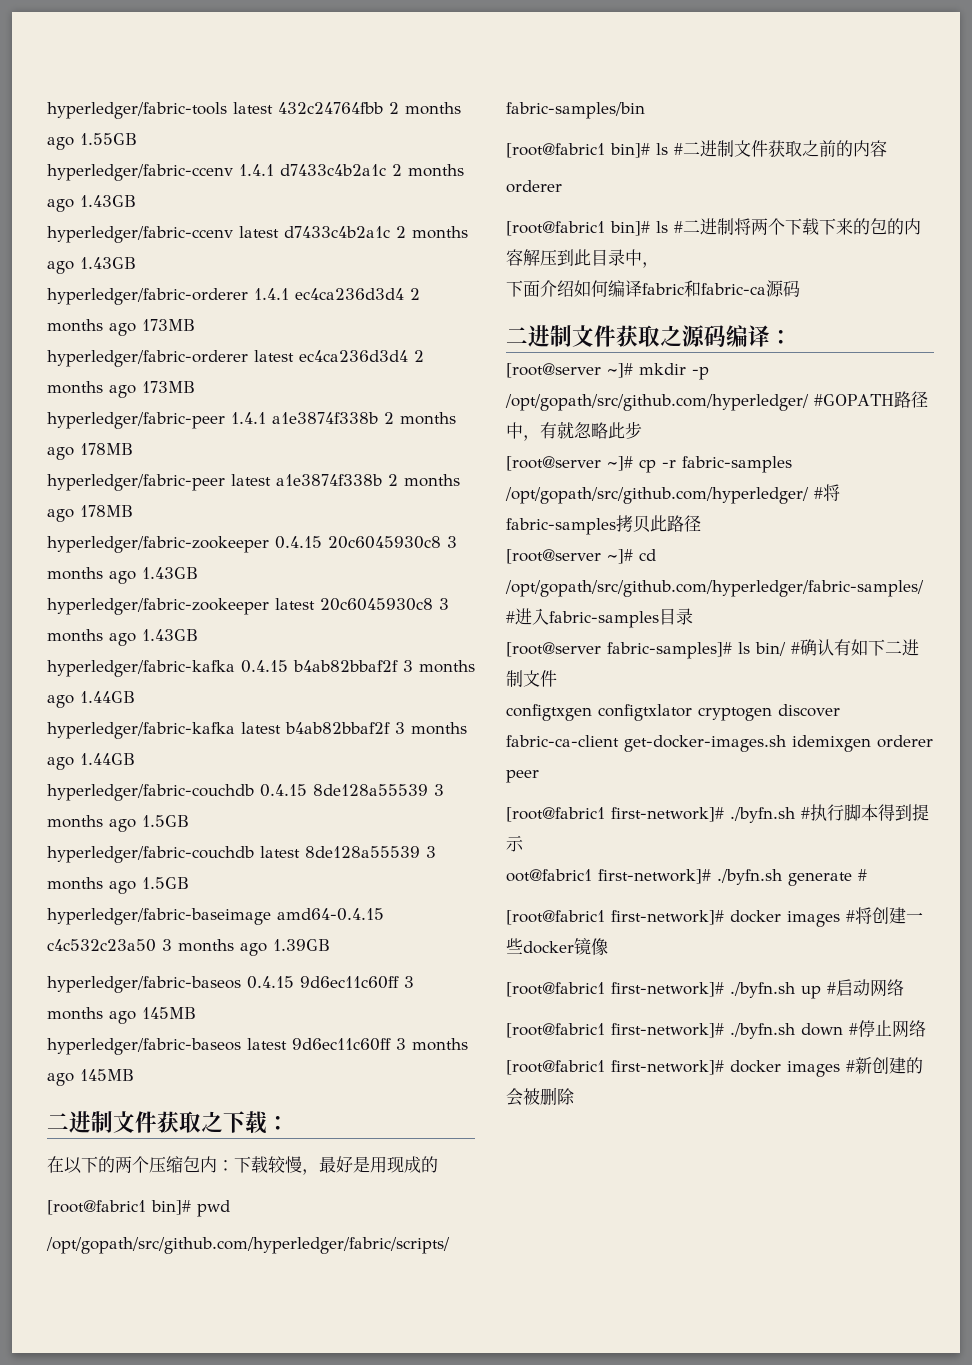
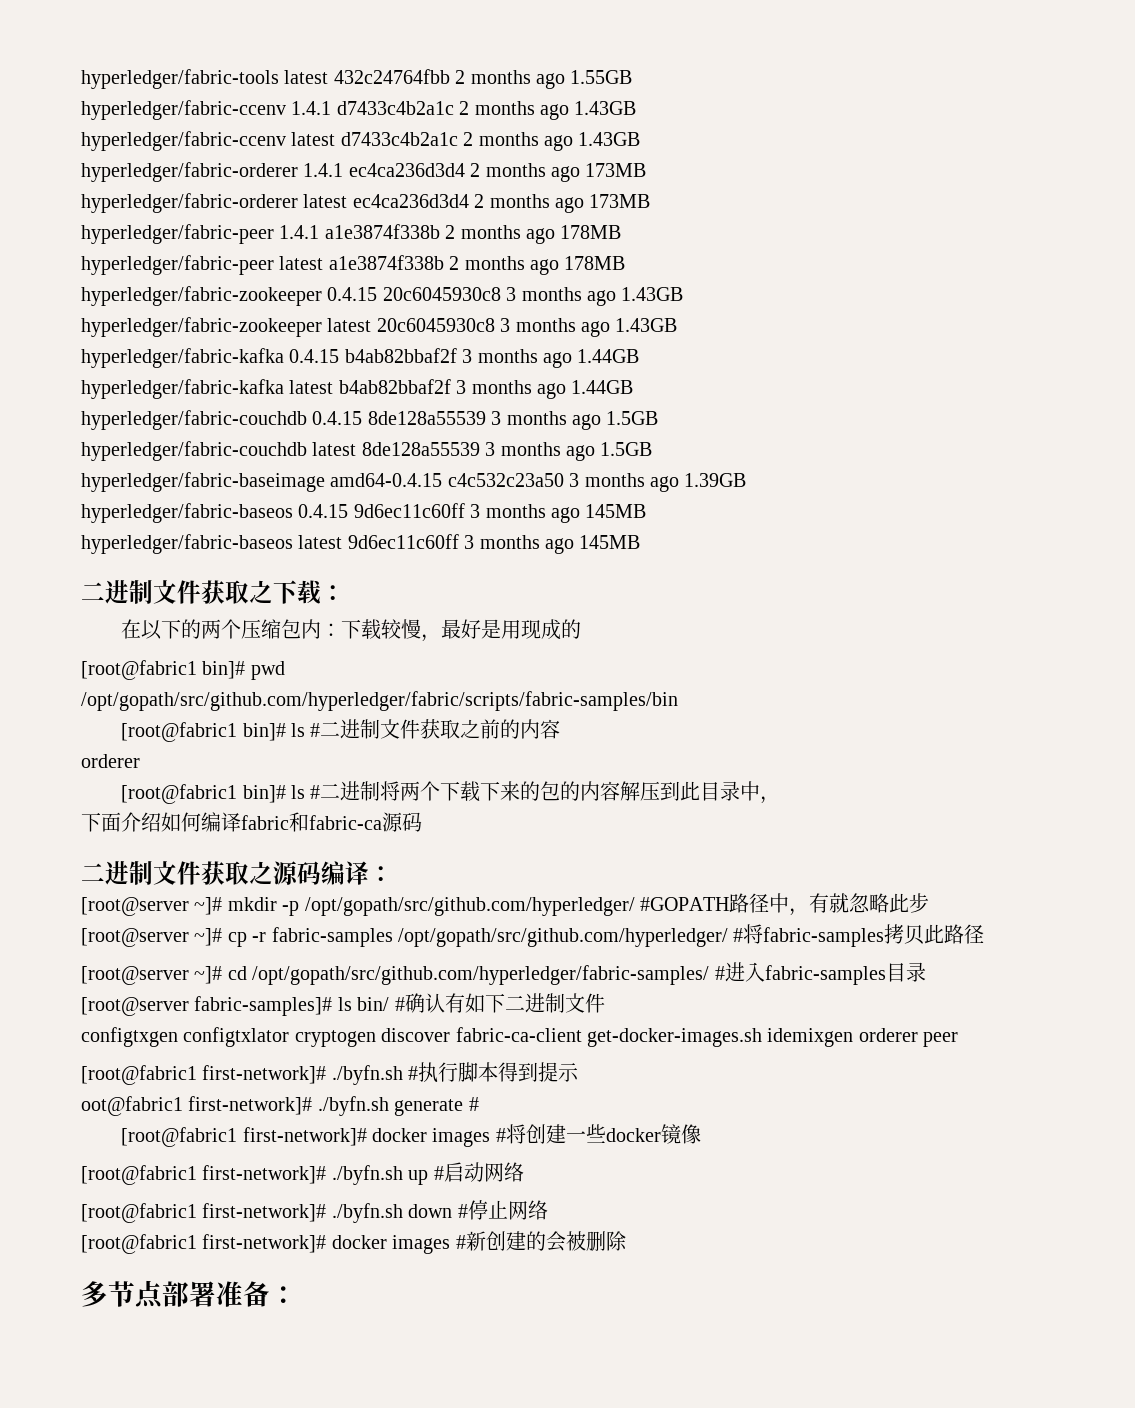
+ 多节点部署准备：

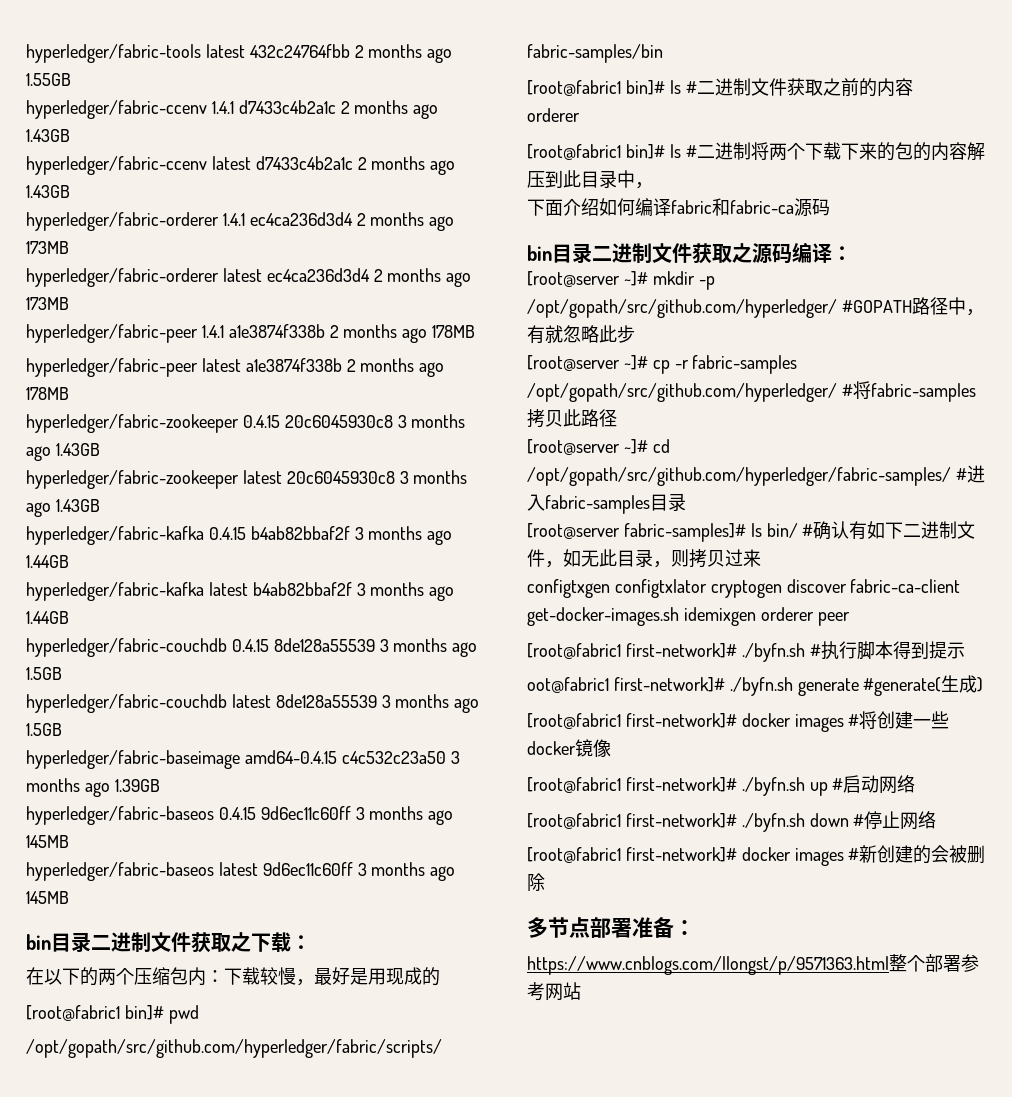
- 二进制文件获取之下载：
+ bin目录二进制文件获取之下载：
- 二进制文件获取之源码编译：
+ bin目录二进制文件获取之源码编译：
- [root@server fabric-samples]# ls bin/ #确认有如下二进制文件
+ [root@server fabric-samples]# ls bin/ #确认有如下二进制文件，如无此目录，则拷贝过来
- oot@fabric1 first-network]# ./byfn.sh generate #
+ oot@fabric1 first-network]# ./byfn.sh generate #generate(生成)
+ https://www.cnblogs.com/llongst/p/9571363.html整个部署参考网站

